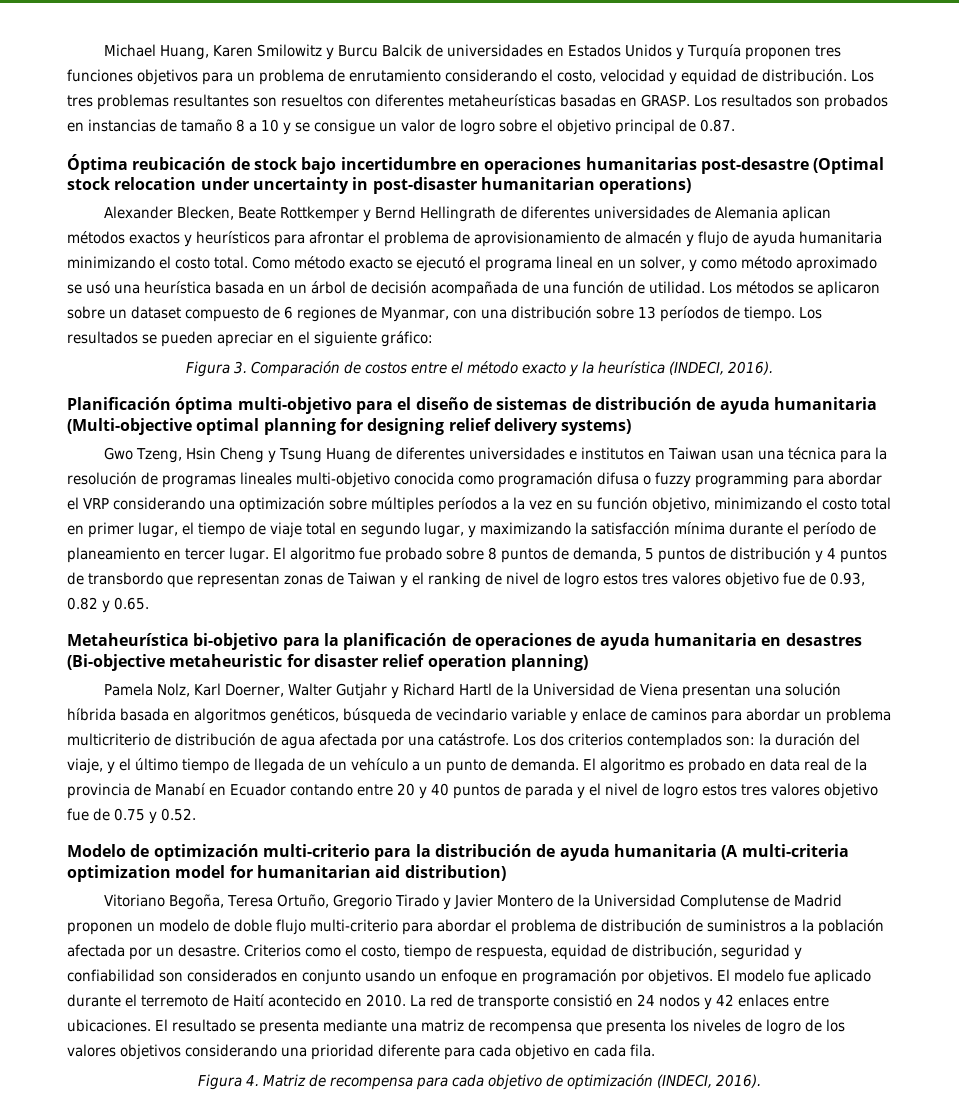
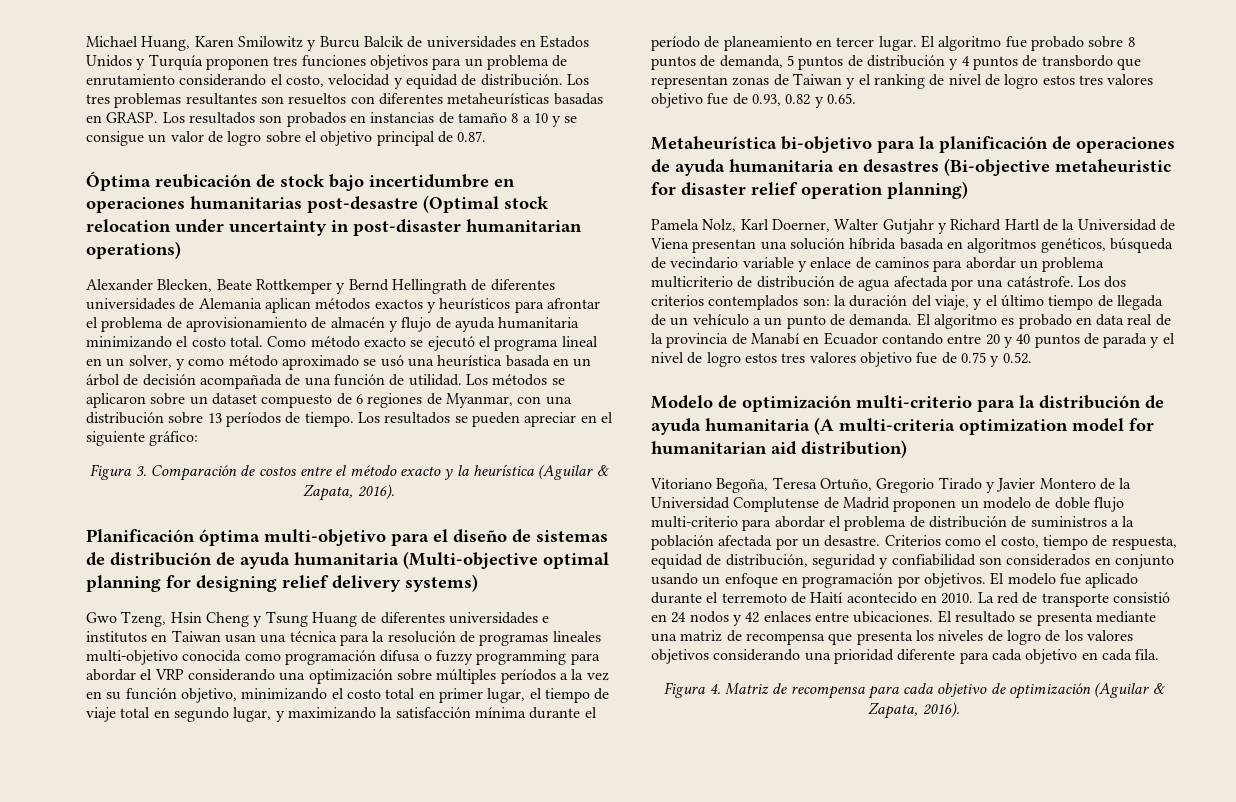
- Figura 3. Comparación de costos entre el método exacto y la heurística (INDECI, 2016).
+ Figura 3. Comparación de costos entre el método exacto y la heurística (Aguilar & Zapata, 2016).
- Figura 4. Matriz de recompensa para cada objetivo de optimización (INDECI, 2016).
+ Figura 4. Matriz de recompensa para cada objetivo de optimización (Aguilar & Zapata, 2016).

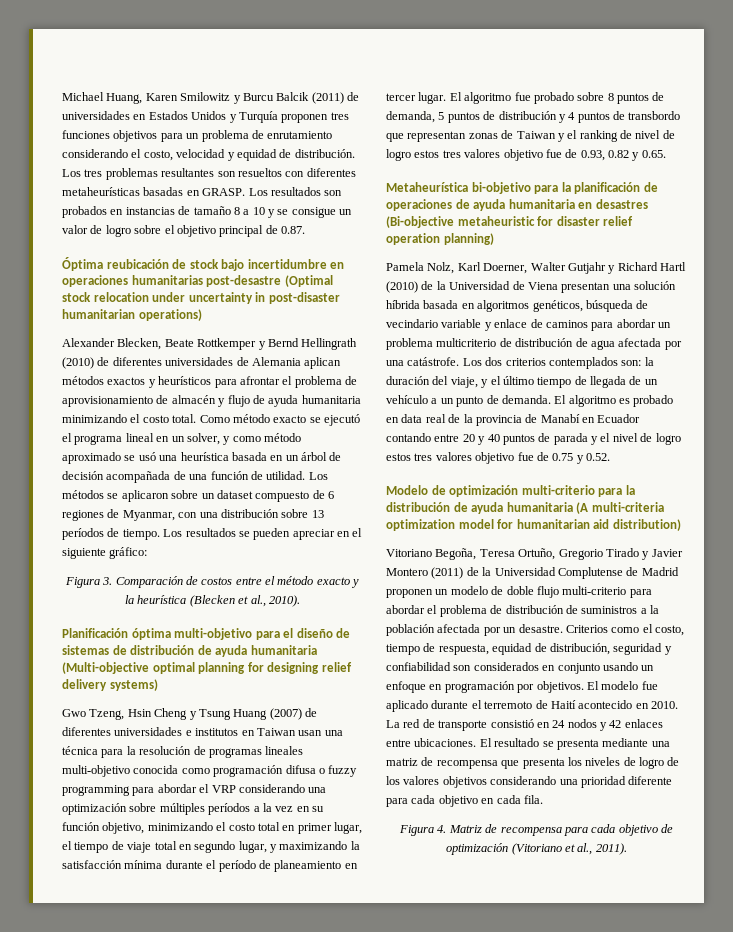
- Michael Huang, Karen Smilowitz y Burcu Balcik de universidades en Estados Unidos y Turquía proponen tres funciones objetivos para un problema de enrutamiento considerando el costo, velocidad y equidad de distribución.
+ Michael Huang, Karen Smilowitz y Burcu Balcik (2011) de universidades en Estados Unidos y Turquía proponen tres funciones objetivos para un problema de enrutamiento considerando el costo, velocidad y equidad de distribución.
- Alexander Blecken, Beate Rottkemper y Bernd Hellingrath de diferentes universidades de Alemania aplican métodos exactos y heurísticos para afrontar el problema de aprovisionamiento de almacén y flujo de ayuda humanitaria minimizando el costo total.
+ Alexander Blecken, Beate Rottkemper y Bernd Hellingrath (2010) de diferentes universidades de Alemania aplican métodos exactos y heurísticos para afrontar el problema de aprovisionamiento de almacén y flujo de ayuda humanitaria minimizando el costo total.
- Figura 3. Comparación de costos entre el método exacto y la heurística (Aguilar & Zapata, 2016).
+ Figura 3. Comparación de costos entre el método exacto y la heurística (Blecken et al., 2010).
- Gwo Tzeng, Hsin Cheng y Tsung Huang de diferentes universidades e institutos en Taiwan usan una técnica para la resolución de programas lineales multi-objetivo conocida como programación difusa o fuzzy programming para abordar el VRP considerando una optimización sobre múltiples períodos a la vez en su función objetivo, minimizando el costo total en primer lugar, el tiempo de viaje total en segundo lugar, y maximizando la satisfacción mínima durante el período de planeamiento en tercer lugar.
+ Gwo Tzeng, Hsin Cheng y Tsung Huang (2007) de diferentes universidades e institutos en Taiwan usan una técnica para la resolución de programas lineales multi-objetivo conocida como programación difusa o fuzzy programming para abordar el VRP considerando una optimización sobre múltiples períodos a la vez en su función objetivo, minimizando el costo total en primer lugar, el tiempo de viaje total en segundo lugar, y maximizando la satisfacción mínima durante el período de planeamiento en tercer lugar.
- Pamela Nolz, Karl Doerner, Walter Gutjahr y Richard Hartl de la Universidad de Viena presentan una solución híbrida basada en algoritmos genéticos, búsqueda de vecindario variable y enlace de caminos para abordar un problema multicriterio de distribución de agua afectada por una catástrofe.
+ Pamela Nolz, Karl Doerner, Walter Gutjahr y Richard Hartl (2010) de la Universidad de Viena presentan una solución híbrida basada en algoritmos genéticos, búsqueda de vecindario variable y enlace de caminos para abordar un problema multicriterio de distribución de agua afectada por una catástrofe.
- Vitoriano Begoña, Teresa Ortuño, Gregorio Tirado y Javier Montero de la Universidad Complutense de Madrid proponen un modelo de doble flujo multi-criterio para abordar el problema de distribución de suministros a la población afectada por un desastre.
+ Vitoriano Begoña, Teresa Ortuño, Gregorio Tirado y Javier Montero (2011) de la Universidad Complutense de Madrid proponen un modelo de doble flujo multi-criterio para abordar el problema de distribución de suministros a la población afectada por un desastre.
- Figura 4. Matriz de recompensa para cada objetivo de optimización (Aguilar & Zapata, 2016).
+ Figura 4. Matriz de recompensa para cada objetivo de optimización (Vitoriano et al., 2011).

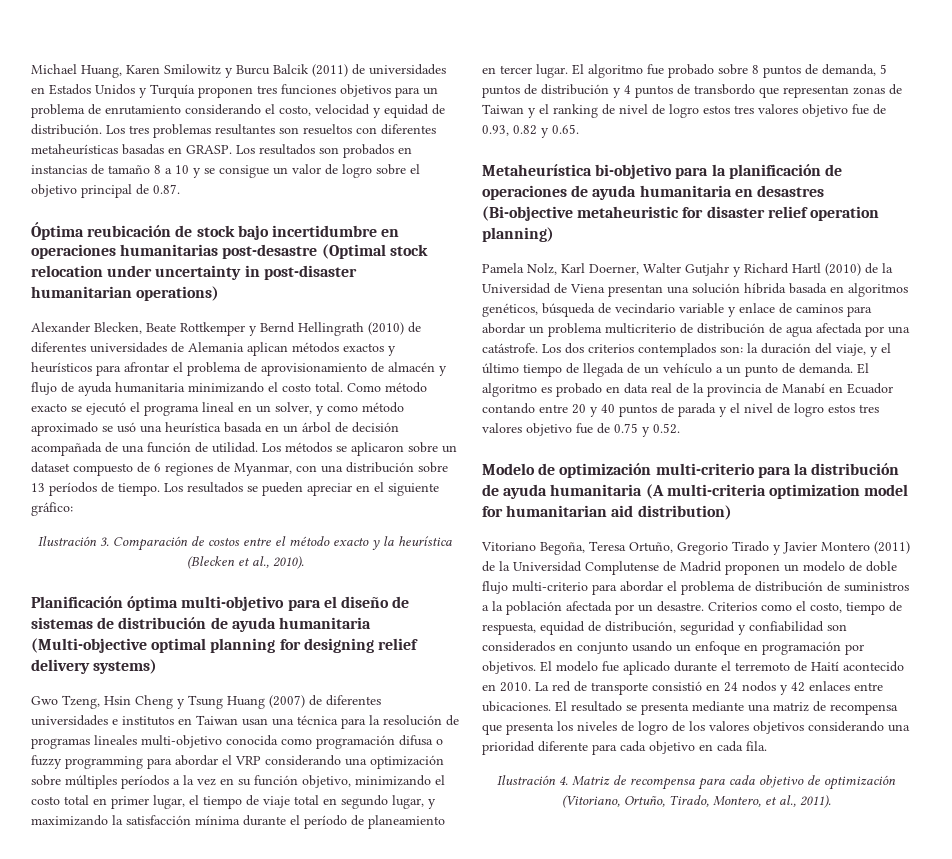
- Figura 3. Comparación de costos entre el método exacto y la heurística (Blecken et al., 2010).
+ Ilustración 3. Comparación de costos entre el método exacto y la heurística (Blecken et al., 2010).
- Figura 4. Matriz de recompensa para cada objetivo de optimización (Vitoriano et al., 2011).
+ Ilustración 4. Matriz de recompensa para cada objetivo de optimización (Vitoriano, Ortuño, Tirado, Montero, et al., 2011).

